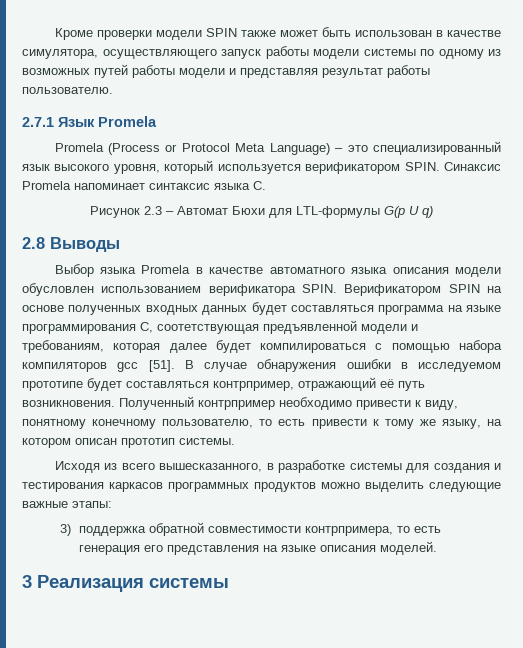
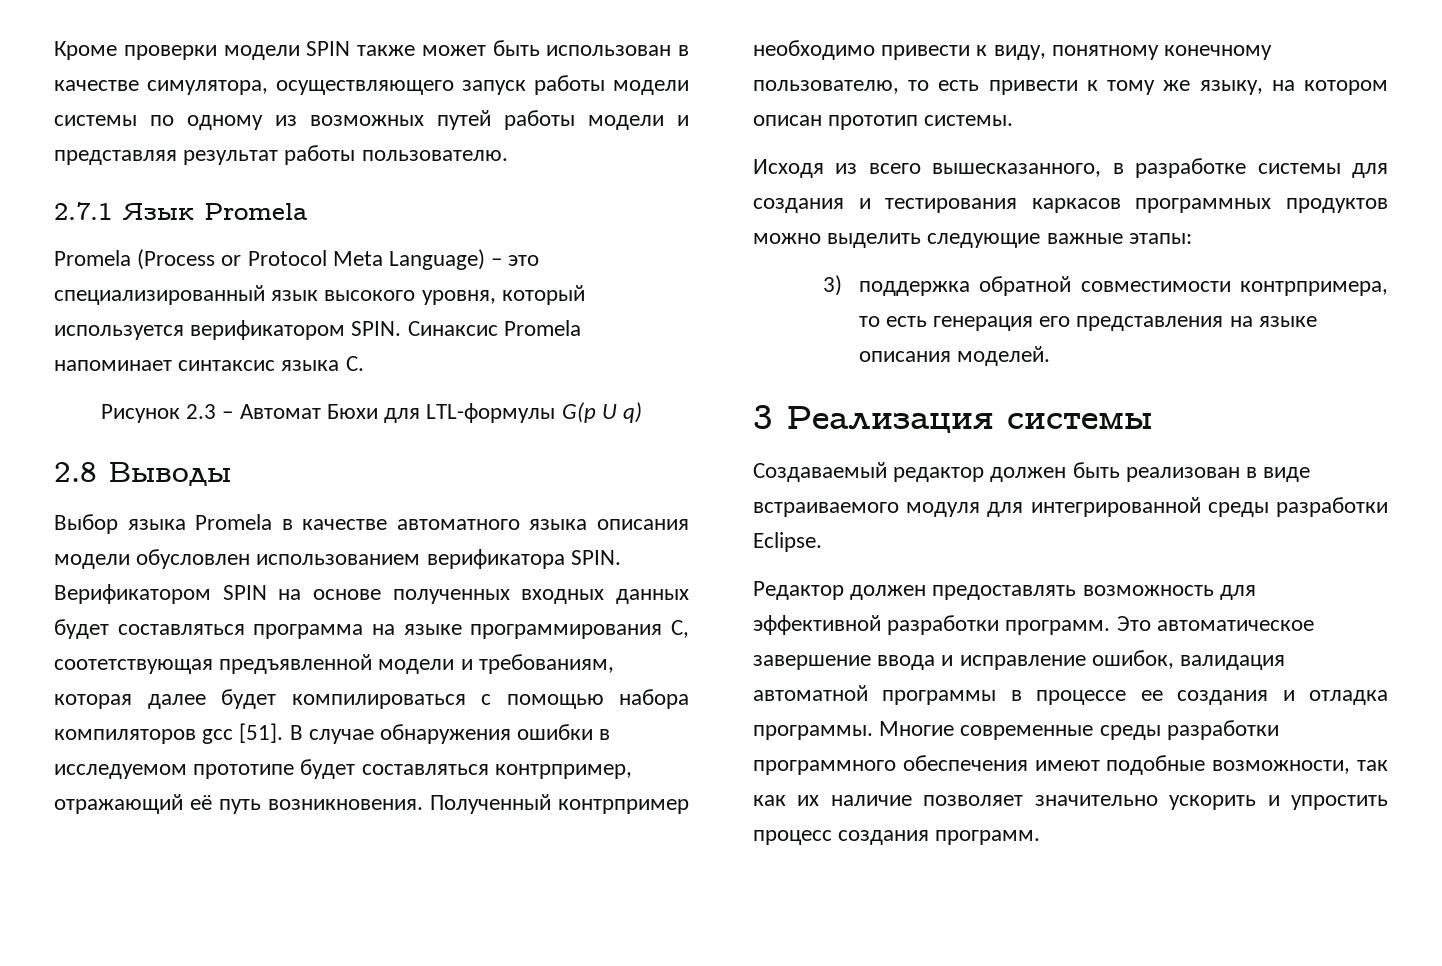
+ Создаваемый редактор должен быть реализован в виде встраиваемого модуля для интегрированной среды разработки Eclipse.
+ Редактор должен предоставлять возможность для эффективной разработки программ. Это автоматическое завершение ввода и исправление ошибок, валидация автоматной программы в процессе ее создания и отладка программы. Многие современные среды разработки программного обеспечения имеют подобные возможности, так как их наличие позволяет значительно ускорить и упростить процесс создания программ.

